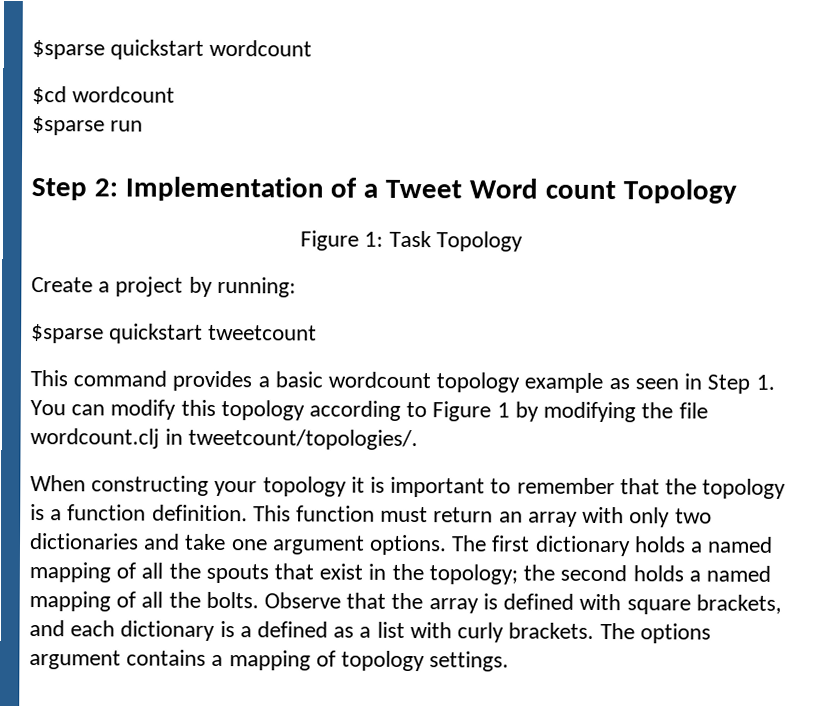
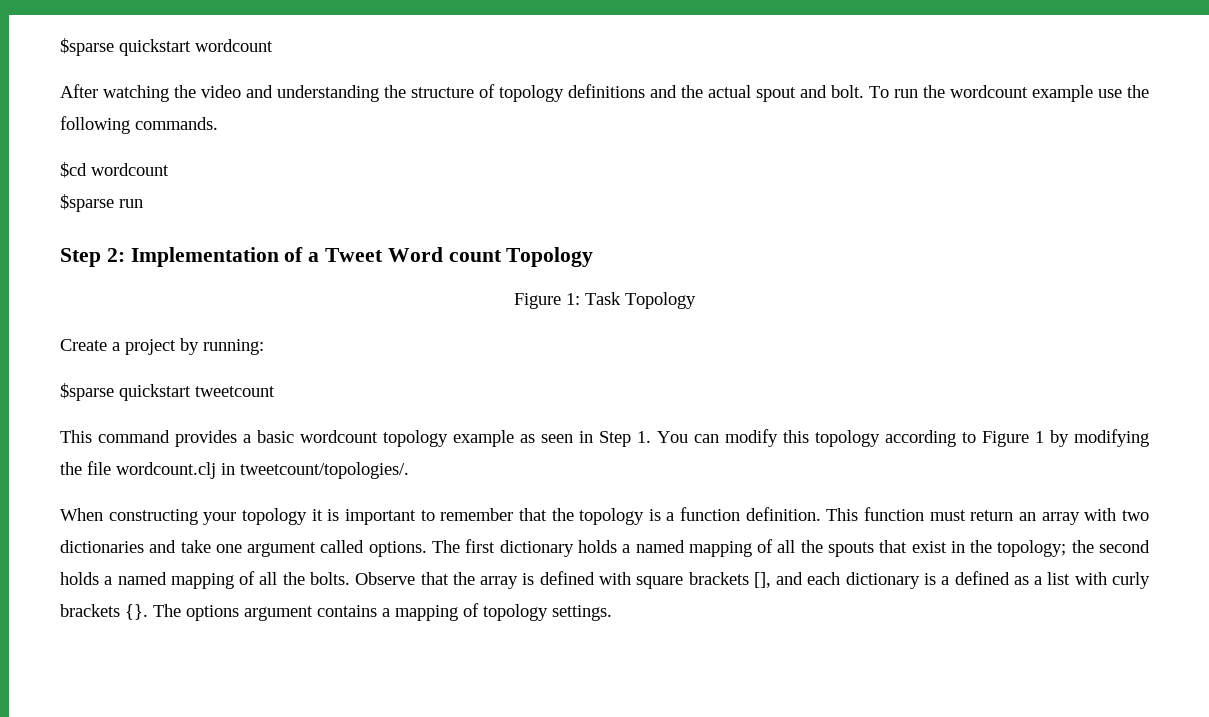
+ After watching the video and understanding the structure of topology definitions and the actual spout and bolt. To run the wordcount example use the following commands.
- This function must return an array with only two dictionaries and take one argument options.
+ This function must return an array with two dictionaries and take one argument called options.
- Observe that the array is defined with square brackets, and each dictionary is a defined as a list with curly brackets.
+ Observe that the array is defined with square brackets [], and each dictionary is a defined as a list with curly brackets {}.

